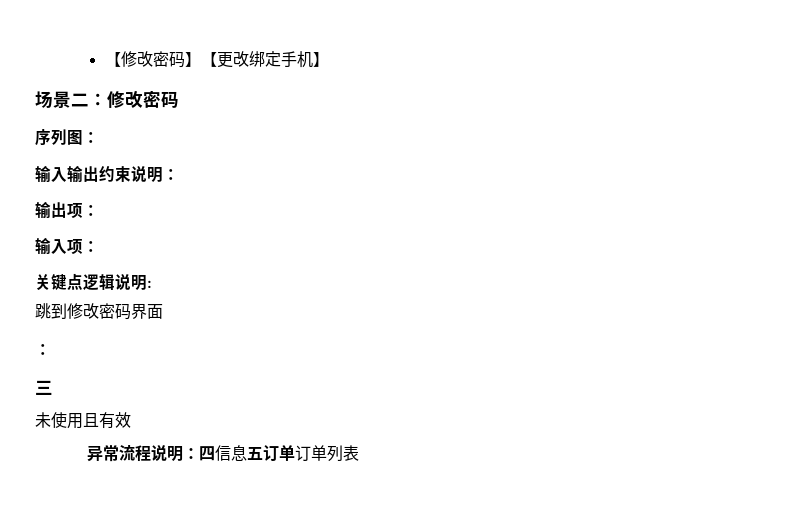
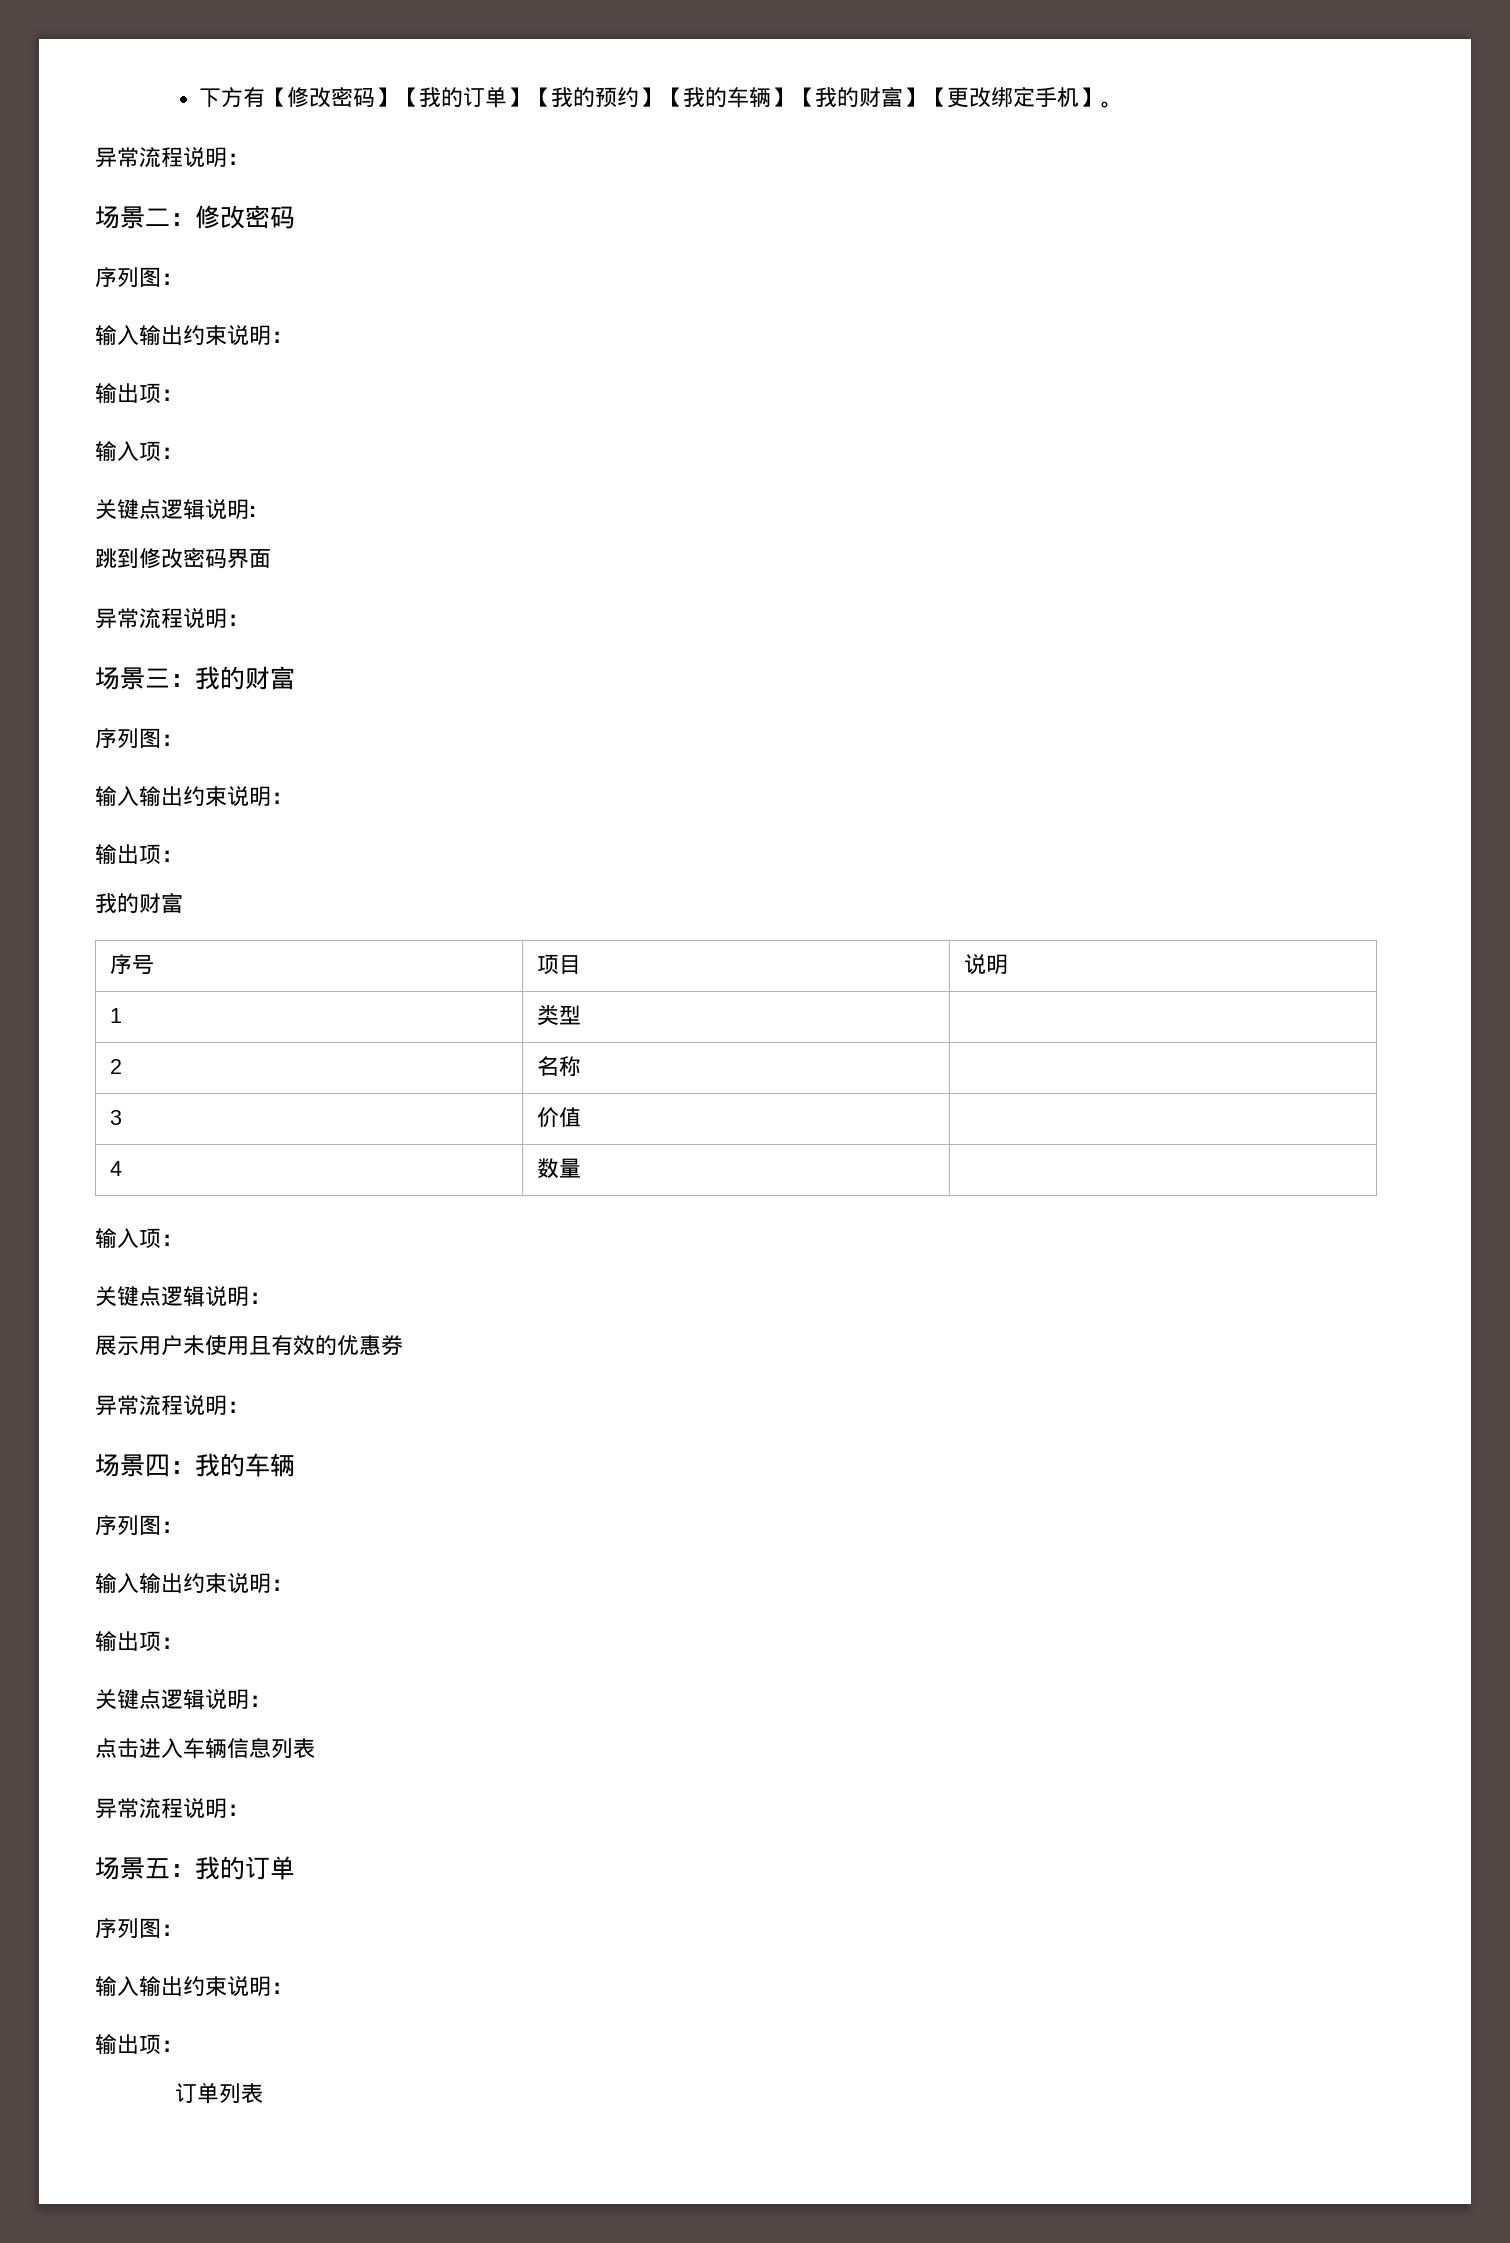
- 【修改密码】【更改绑定手机】
+ 下方有【修改密码】【我的订单】【我的预约】【我的车辆】【我的财富】【更改绑定手机】。
+ 异常流程说明：
  跳到修改密码界面
- ：
- 三
- 未使用且有效
- 异常流程说明：四信息五订单订单列表
+ 异常流程说明：
+ 场景三：我的财富
+ 序列图：
+ 输入输出约束说明：
+ 输出项：
+ 我的财富
+ 序号 | 项目 | 说明
+ 1 | 类型 |
+ 2 | 名称 |
+ 3 | 价值 |
+ 4 | 数量 |
+ 输入项：
+ 关键点逻辑说明：
+ 展示用户未使用且有效的优惠券
+ 异常流程说明：
+ 场景四：我的车辆
+ 序列图：
+ 输入输出约束说明：
+ 输出项：
+ 关键点逻辑说明：
+ 点击进入车辆信息列表
+ 异常流程说明：
+ 场景五：我的订单
+ 序列图：
+ 输入输出约束说明：
+ 输出项：
+ 订单列表

